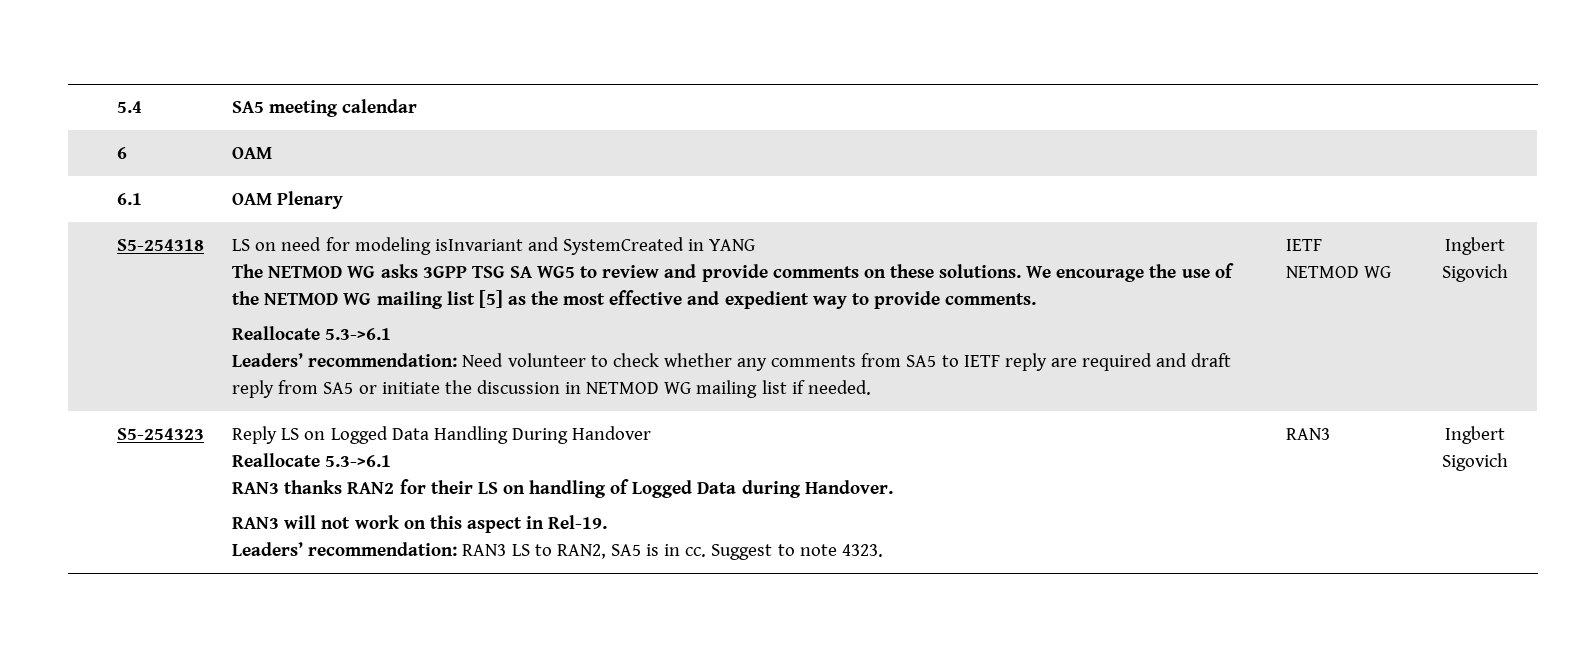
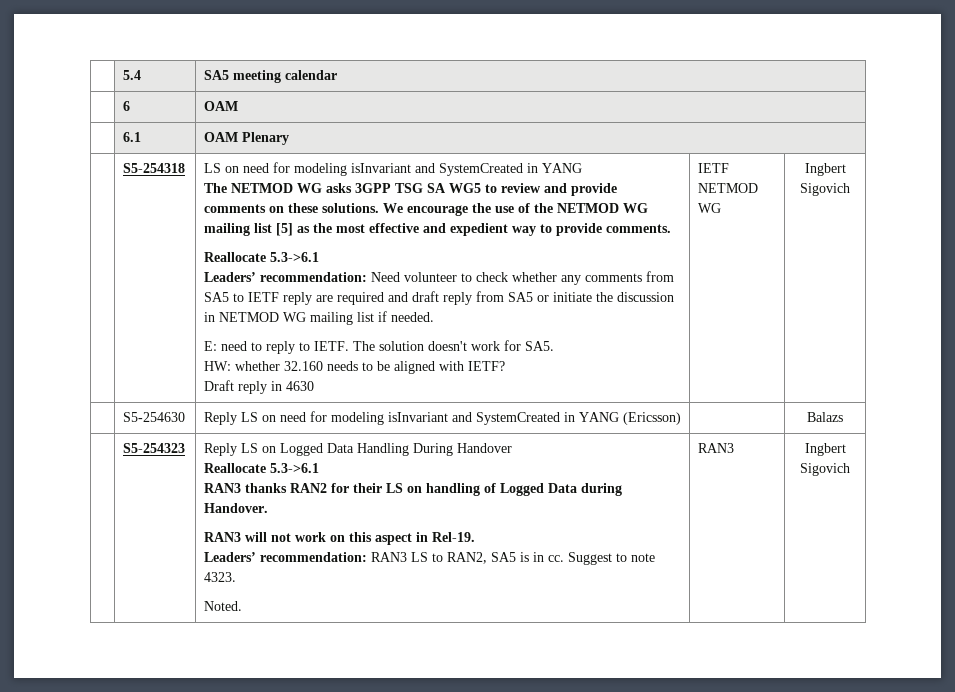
+ E: need to reply to IETF. The solution doesn't work for SA5.
+ HW: whether 32.160 needs to be aligned with IETF?
+ Draft reply in 4630
+ | S5-254630 | Reply LS on need for modeling isInvariant and SystemCreated in YANG (Ericsson) | | Balazs
+ Noted.

